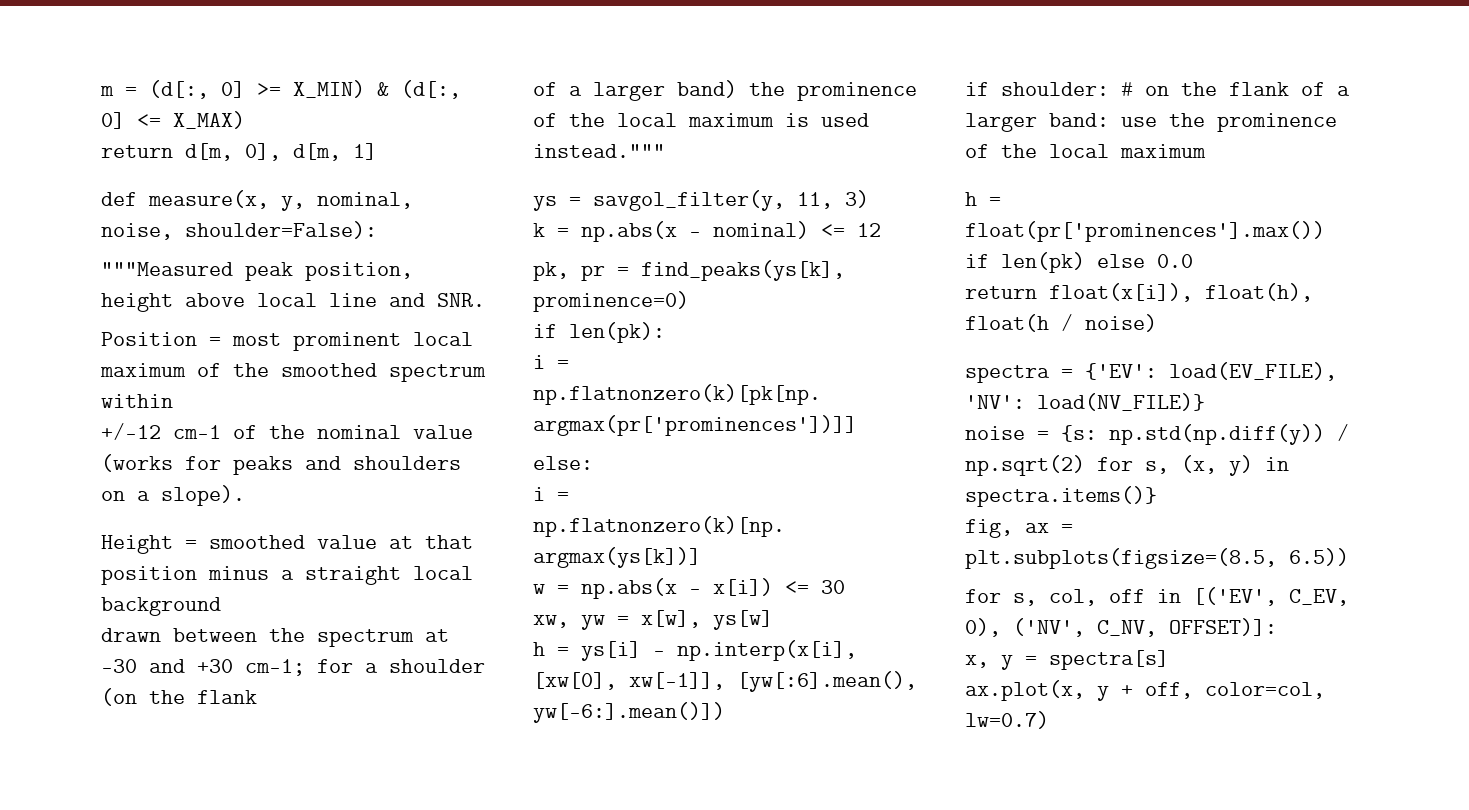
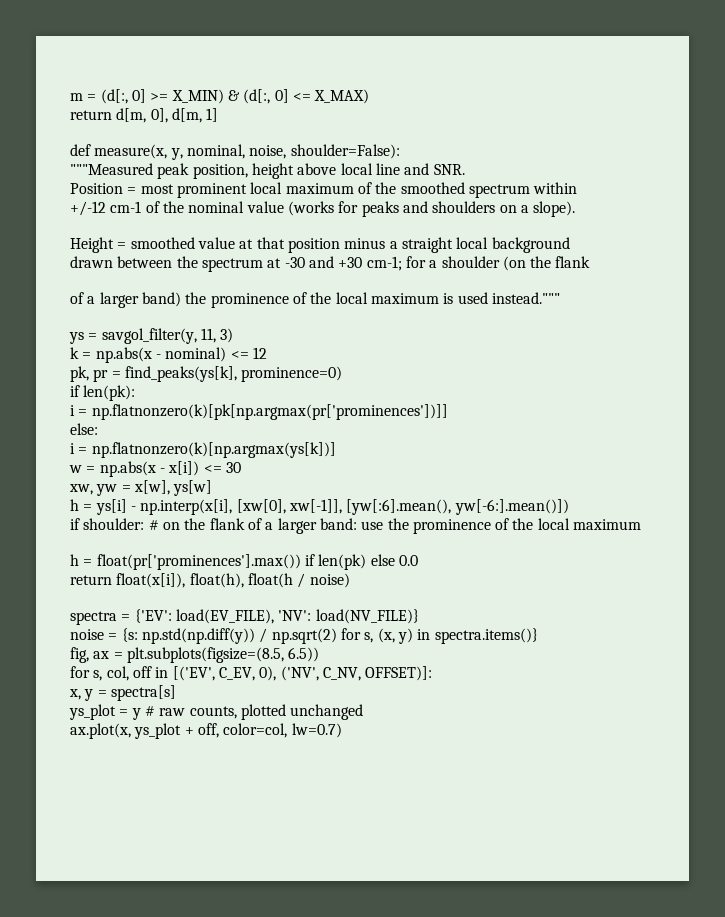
+ ys_plot = y # raw counts, plotted unchanged
- ax.plot(x, y + off, color=col, lw=0.7)
+ ax.plot(x, ys_plot + off, color=col, lw=0.7)

